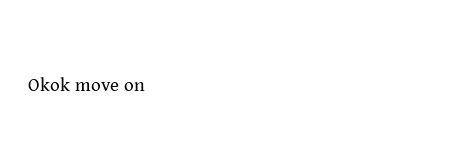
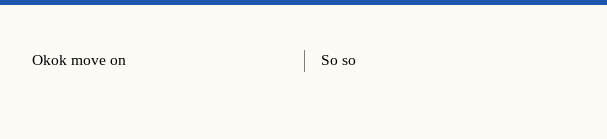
+ So so

